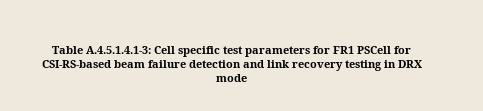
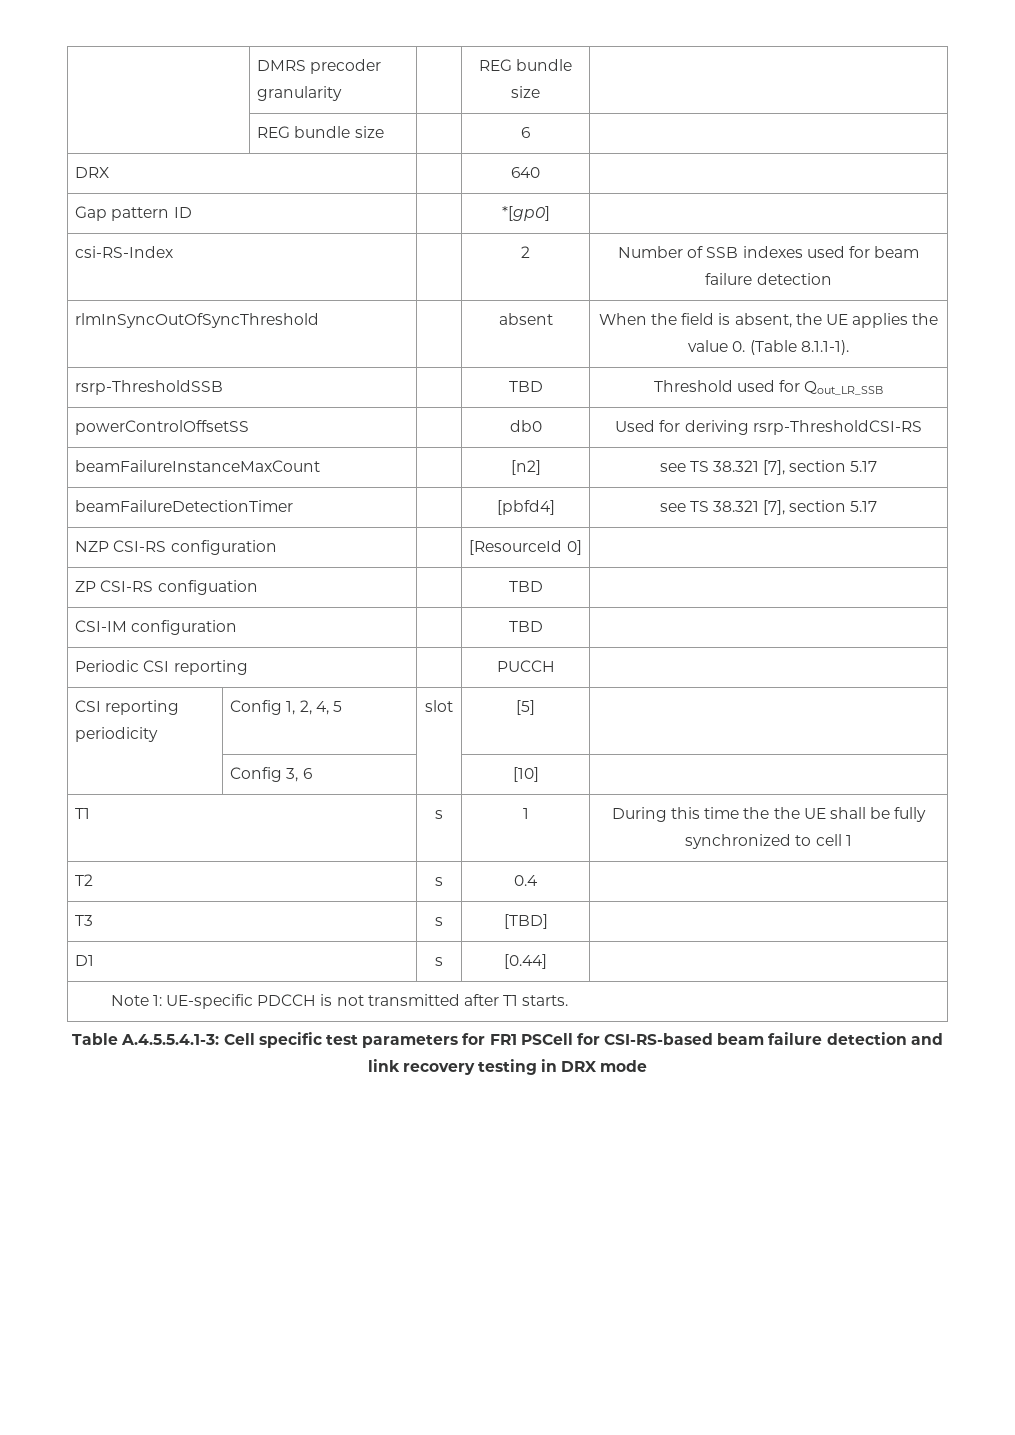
- Table A.4.5.1.4.1-3: Cell specific test parameters for FR1 PSCell for CSI-RS-based beam failure detection and link recovery testing in DRX mode
+ | DMRS precoder granularity | | REG bundle size |
+ | REG bundle size | | 6 |
+ DRX | | 640 |
+ Gap pattern ID | | *[gp0] |
+ csi-RS-Index | | 2 | Number of SSB indexes used for beam failure detection
+ rlmInSyncOutOfSyncThreshold | | absent | When the field is absent, the UE applies the value 0. (Table 8.1.1-1).
+ rsrp-ThresholdSSB | | TBD | Threshold used for Qout_LR_SSB
+ powerControlOffsetSS | | db0 | Used for deriving rsrp-ThresholdCSI-RS
+ beamFailureInstanceMaxCount | | [n2] | see TS 38.321 [7], section 5.17
+ beamFailureDetectionTimer | | [pbfd4] | see TS 38.321 [7], section 5.17
+ NZP CSI-RS configuration | | [ResourceId 0] |
+ ZP CSI-RS configuation | | TBD |
+ CSI-IM configuration | | TBD |
+ Periodic CSI reporting | | PUCCH |
+ CSI reporting periodicity | Config 1, 2, 4, 5 | slot | [5] |
+ | Config 3, 6 | | [10] |
+ T1 | s | 1 | During this time the the UE shall be fully synchronized to cell 1
+ T2 | s | 0.4 |
+ T3 | s | [TBD] |
+ D1 | s | [0.44] |
+ Note 1: UE-specific PDCCH is not transmitted after T1 starts.
+ Table A.4.5.5.4.1-3: Cell specific test parameters for FR1 PSCell for CSI-RS-based beam failure detection and link recovery testing in DRX mode

